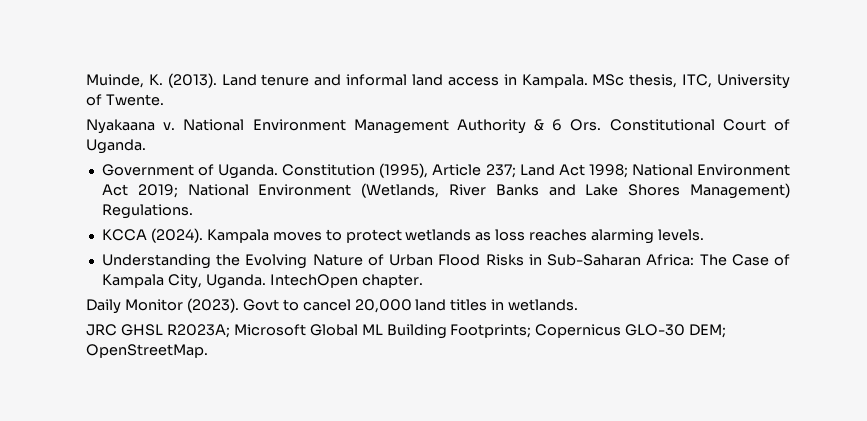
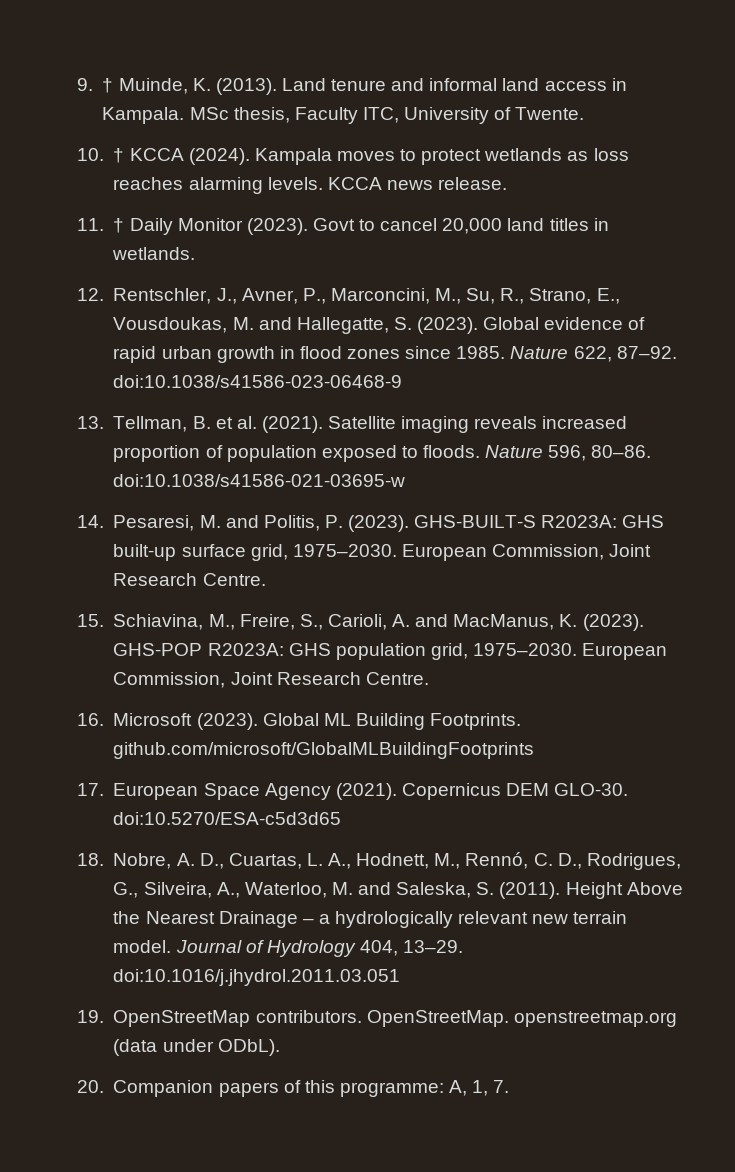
- Muinde, K. (2013).
+ 9. † Muinde, K. (2013).
- MSc thesis, ITC, University of Twente.
+ MSc thesis, Faculty ITC, University of Twente.
- Nyakaana v. National Environment Management Authority & 6 Ors. Constitutional Court of Uganda.
- Government of Uganda. Constitution (1995), Article 237; Land Act 1998; National Environment Act 2019; National Environment (Wetlands, River Banks and Lake Shores Management) Regulations.
- KCCA (2024).
+ 10. † KCCA (2024).
- Kampala moves to protect wetlands as loss reaches alarming levels.
- Understanding the Evolving Nature of Urban Flood Risks in Sub-Saharan Africa: The Case of Kampala City, Uganda. IntechOpen chapter.
- Daily Monitor (2023).
+ Kampala moves to protect wetlands as loss reaches alarming levels. KCCA news release.
+ 11. † Daily Monitor (2023).
- JRC GHSL R2023A; Microsoft Global ML Building Footprints; Copernicus GLO-30 DEM; OpenStreetMap.
+ 12. Rentschler, J., Avner, P., Marconcini, M., Su, R., Strano, E., Vousdoukas, M. and Hallegatte, S. (2023). Global evidence of rapid urban growth in flood zones since 1985. Nature 622, 87–92. doi:10.1038/s41586-023-06468-9
+ 13. Tellman, B. et al. (2021). Satellite imaging reveals increased proportion of population exposed to floods. Nature 596, 80–86. doi:10.1038/s41586-021-03695-w
+ 14. Pesaresi, M. and Politis, P. (2023). GHS-BUILT-S R2023A: GHS built-up surface grid, 1975–2030. European Commission, Joint Research Centre.
+ 15. Schiavina, M., Freire, S., Carioli, A. and MacManus, K. (2023). GHS-POP R2023A: GHS population grid, 1975–2030. European Commission, Joint Research Centre.
+ 16. Microsoft (2023). Global ML Building Footprints. github.com/microsoft/GlobalMLBuildingFootprints
+ 17. European Space Agency (2021). Copernicus DEM GLO-30. doi:10.5270/ESA-c5d3d65
+ 18. Nobre, A. D., Cuartas, L. A., Hodnett, M., Rennó, C. D., Rodrigues, G., Silveira, A., Waterloo, M. and Saleska, S. (2011). Height Above the Nearest Drainage – a hydrologically relevant new terrain model. Journal of Hydrology 404, 13–29. doi:10.1016/j.jhydrol.2011.03.051
+ 19. OpenStreetMap contributors. OpenStreetMap. openstreetmap.org (data under ODbL).
+ 20. Companion papers of this programme: A, 1, 7.

